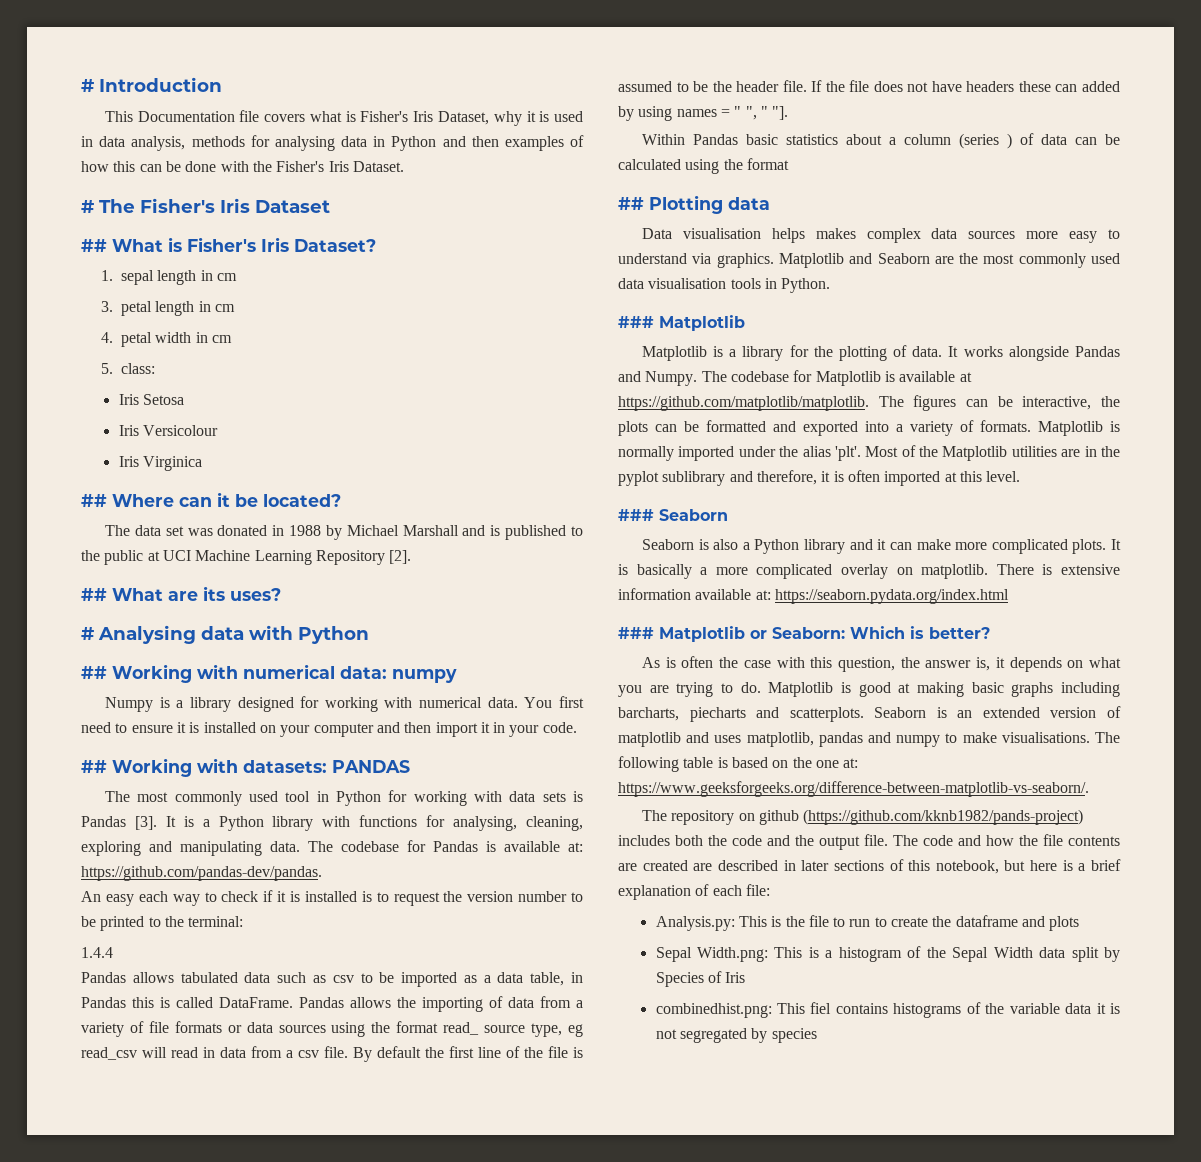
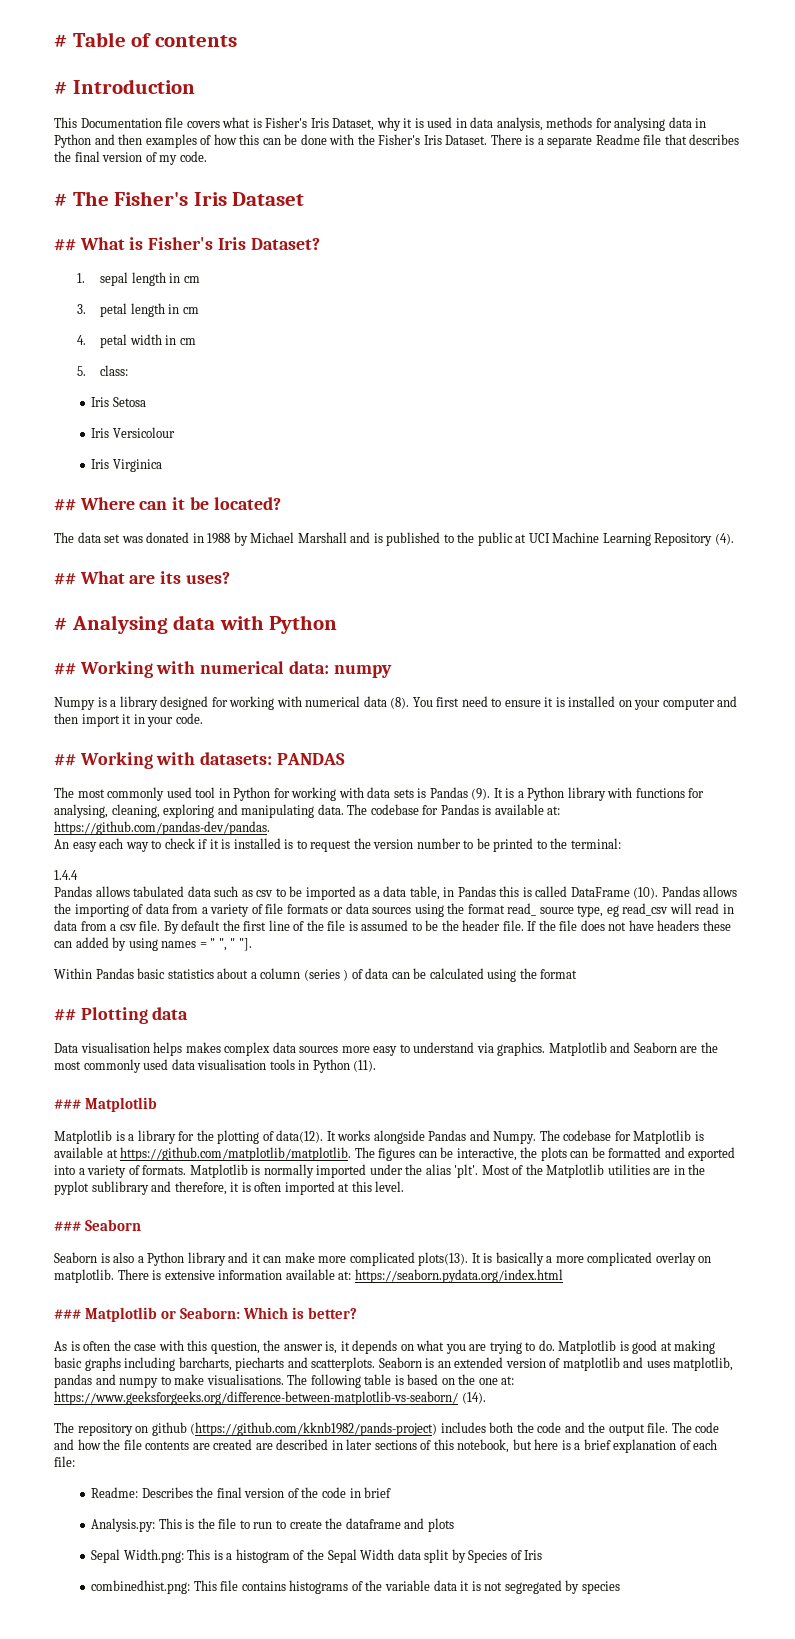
+ # Table of contents
+ There is a separate Readme file that describes the final version of my code.
- The data set was donated in 1988 by Michael Marshall and is published to the public at UCI Machine Learning Repository [2].
+ The data set was donated in 1988 by Michael Marshall and is published to the public at UCI Machine Learning Repository (4).
- Numpy is a library designed for working with numerical data.
+ Numpy is a library designed for working with numerical data (8).
- The most commonly used tool in Python for working with data sets is Pandas [3].
+ The most commonly used tool in Python for working with data sets is Pandas (9).
- Pandas allows tabulated data such as csv to be imported as a data table, in Pandas this is called DataFrame.
+ Pandas allows tabulated data such as csv to be imported as a data table, in Pandas this is called DataFrame (10).
- Matplotlib and Seaborn are the most commonly used data visualisation tools in Python.
+ Matplotlib and Seaborn are the most commonly used data visualisation tools in Python (11).
- Matplotlib is a library for the plotting of data.
+ Matplotlib is a library for the plotting of data(12).
- Seaborn is also a Python library and it can make more complicated plots.
+ Seaborn is also a Python library and it can make more complicated plots(13).
- The following table is based on the one at: https://www.geeksforgeeks.org/difference-between-matplotlib-vs-seaborn/.
+ The following table is based on the one at: https://www.geeksforgeeks.org/difference-between-matplotlib-vs-seaborn/ (14).
+ Readme: Describes the final version of the code in brief
- combinedhist.png: This fiel contains histograms of the variable data it is not segregated by species
+ combinedhist.png: This file contains histograms of the variable data it is not segregated by species

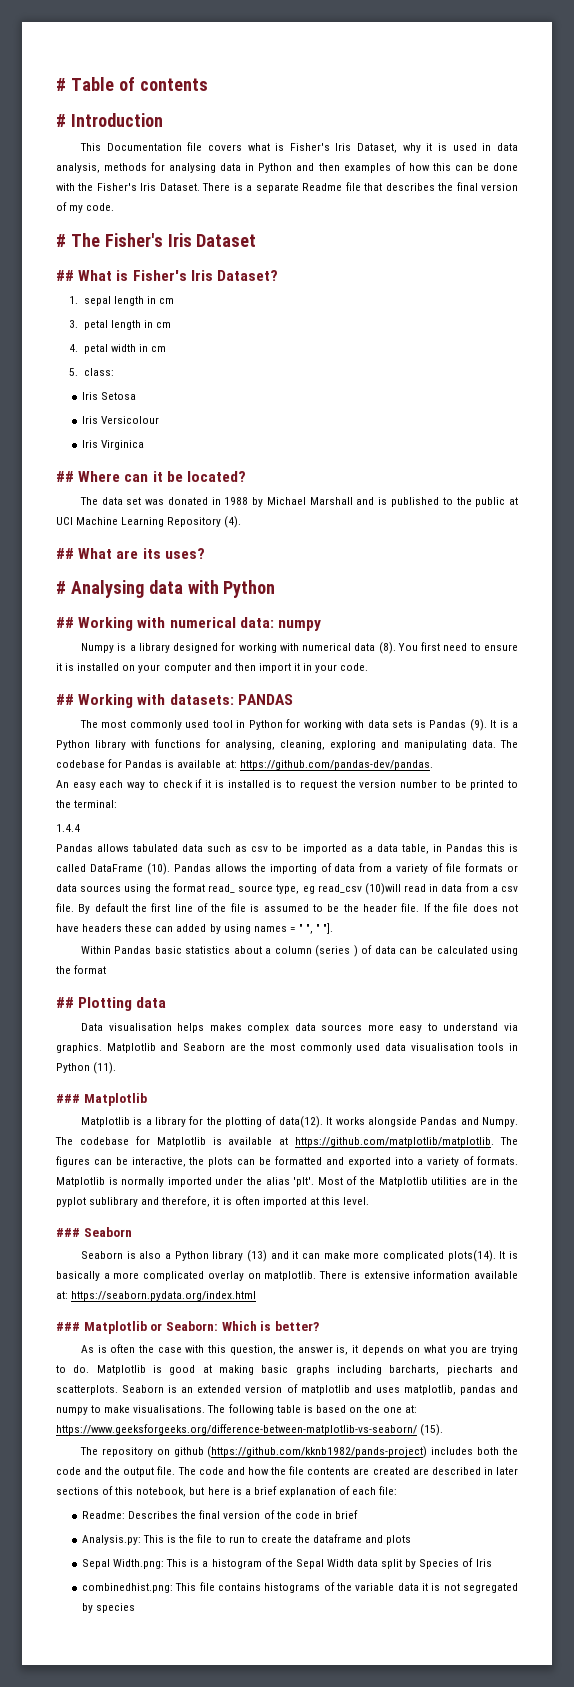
- Pandas allows the importing of data from a variety of file formats or data sources using the format read_ source type, eg read_csv will read in data from a csv file.
+ Pandas allows the importing of data from a variety of file formats or data sources using the format read_ source type, eg read_csv (10)will read in data from a csv file.
- Seaborn is also a Python library and it can make more complicated plots(13).
+ Seaborn is also a Python library (13) and it can make more complicated plots(14).
- The following table is based on the one at: https://www.geeksforgeeks.org/difference-between-matplotlib-vs-seaborn/ (14).
+ The following table is based on the one at: https://www.geeksforgeeks.org/difference-between-matplotlib-vs-seaborn/ (15).

